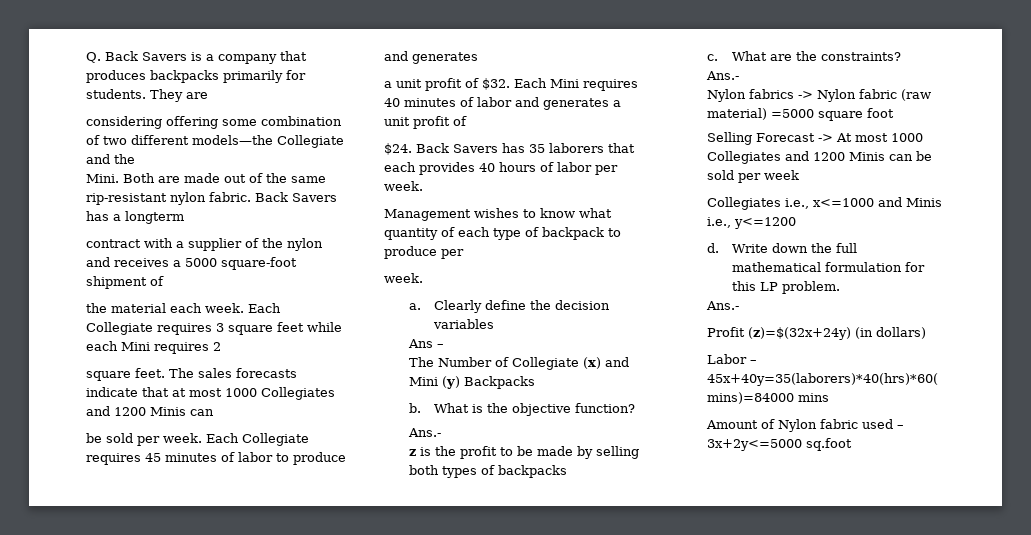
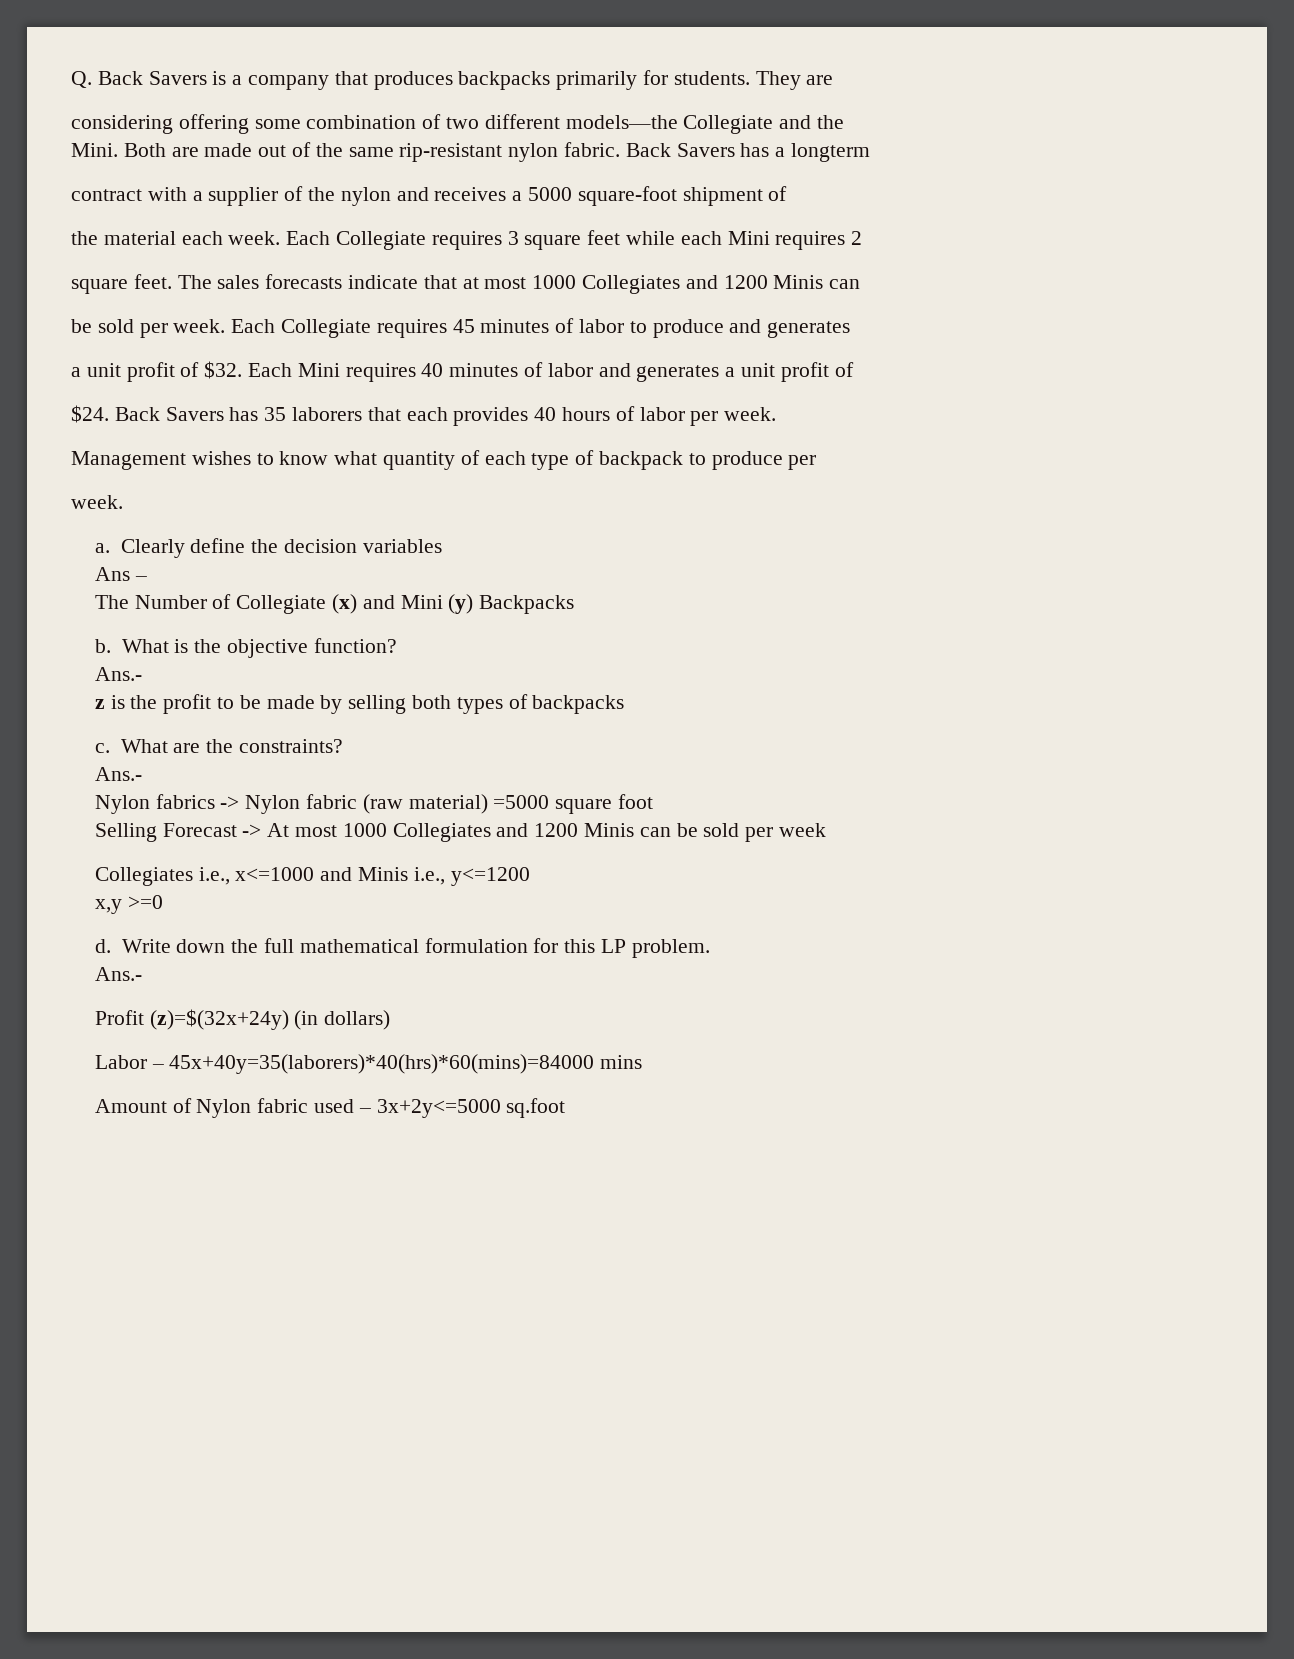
+ x,y >=0

